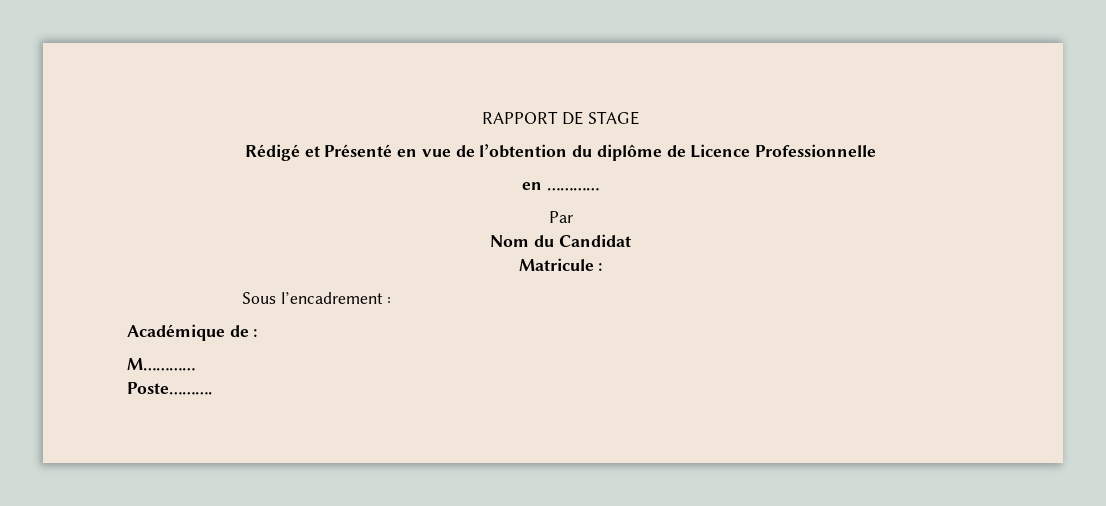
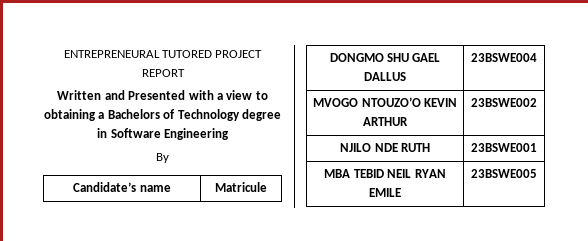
- RAPPORT DE STAGE
- Rédigé et Présenté en vue de l’obtention du diplôme de Licence Professionnelle
- en …………
- Par
- Nom du Candidat
- Matricule :
- Sous l’encadrement :
- Académique de :
- M…………
- Poste……….
+ ENTREPRENEURAL TUTORED PROJECT REPORT
+ Written and Presented with a view to obtaining a Bachelors of Technology degree in Software Engineering
+ By
+ Candidate’s name | Matricule
+ DONGMO SHU GAEL DALLUS | 23BSWE004
+ MVOGO NTOUZO’O KEVIN ARTHUR | 23BSWE002
+ NJILO NDE RUTH | 23BSWE001
+ MBA TEBID NEIL RYAN EMILE | 23BSWE005

